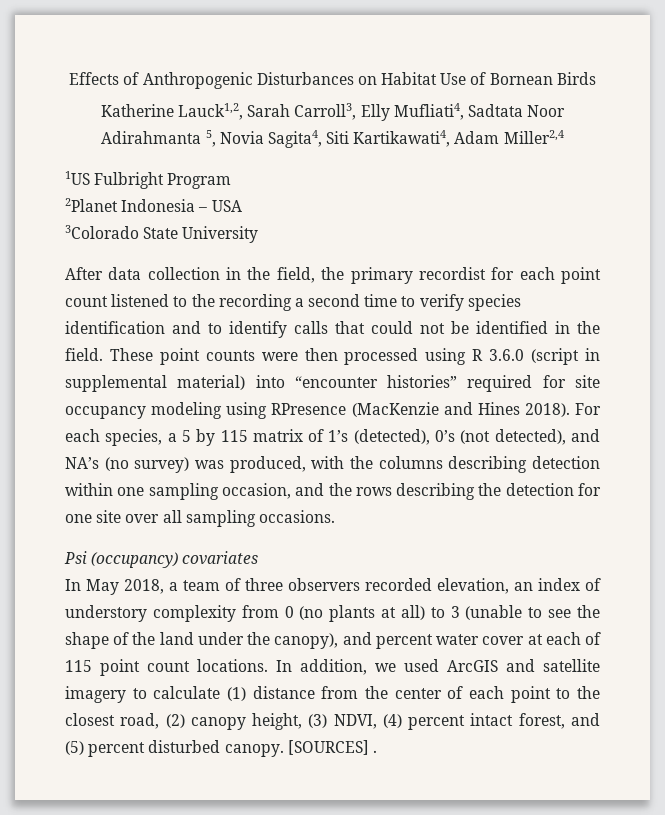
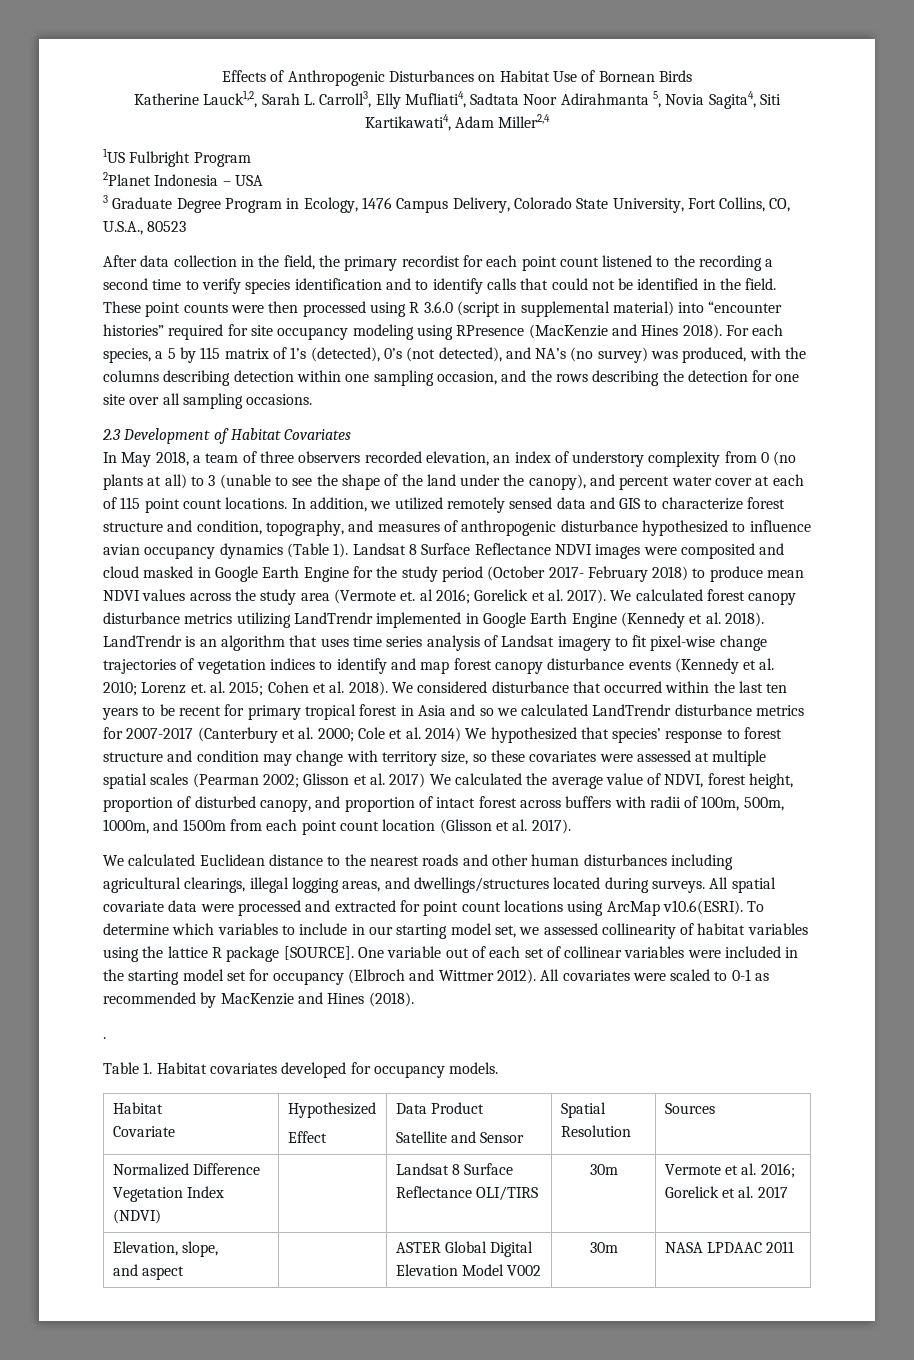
- Katherine Lauck1,2, Sarah Carroll3, Elly Mufliati4, Sadtata Noor Adirahmanta 5, Novia Sagita4, Siti Kartikawati4, Adam Miller2,4
+ Katherine Lauck1,2, Sarah L. Carroll3, Elly Mufliati4, Sadtata Noor Adirahmanta 5, Novia Sagita4, Siti Kartikawati4, Adam Miller2,4
- 3Colorado State University
+ 3 Graduate Degree Program in Ecology, 1476 Campus Delivery, Colorado State University, Fort Collins, CO, U.S.A., 80523
- Psi (occupancy) covariates
+ 2.3 Development of Habitat Covariates
- In addition, we used ArcGIS and satellite imagery to calculate (1) distance from the center of each point to the closest road, (2) canopy height, (3) NDVI, (4) percent intact forest, and (5) percent disturbed canopy. [SOURCES] .
+ In addition, we utilized remotely sensed data and GIS to characterize forest structure and condition, topography, and measures of anthropogenic disturbance hypothesized to influence avian occupancy dynamics (Table 1). Landsat 8 Surface Reflectance NDVI images were composited and cloud masked in Google Earth Engine for the study period (October 2017- February 2018) to produce mean NDVI values across the study area (Vermote et. al 2016; Gorelick et al. 2017). We calculated forest canopy disturbance metrics utilizing LandTrendr implemented in Google Earth Engine (Kennedy et al. 2018). LandTrendr is an algorithm that uses time series analysis of Landsat imagery to fit pixel-wise change trajectories of vegetation indices to identify and map forest canopy disturbance events (Kennedy et al. 2010; Lorenz et. al. 2015; Cohen et al. 2018). We considered disturbance that occurred within the last ten years to be recent for primary tropical forest in Asia and so we calculated LandTrendr disturbance metrics for 2007-2017 (Canterbury et al. 2000; Cole et al. 2014) We hypothesized that species’ response to forest structure and condition may change with territory size, so these covariates were assessed at multiple spatial scales (Pearman 2002; Glisson et al. 2017) We calculated the average value of NDVI, forest height, proportion of disturbed canopy, and proportion of intact forest across buffers with radii of 100m, 500m, 1000m, and 1500m from each point count location (Glisson et al. 2017).
+ We calculated Euclidean distance to the nearest roads and other human disturbances including agricultural clearings, illegal logging areas, and dwellings/structures located during surveys. All spatial covariate data were processed and extracted for point count locations using ArcMap v10.6(ESRI). To determine which variables to include in our starting model set, we assessed collinearity of habitat variables using the lattice R package [SOURCE]. One variable out of each set of collinear variables were included in the starting model set for occupancy (Elbroch and Wittmer 2012). All covariates were scaled to 0-1 as recommended by MacKenzie and Hines (2018).
+ .
+ Table 1. Habitat covariates developed for occupancy models.
+ Habitat
+ Covariate | Hypothesized
+ Effect | Data Product
+ Satellite and Sensor | Spatial Resolution | Sources
+ Normalized Difference Vegetation Index (NDVI) | | Landsat 8 Surface Reflectance OLI/TIRS | 30m | Vermote et al. 2016; Gorelick et al. 2017
+ Elevation, slope,
+ and aspect | | ASTER Global Digital Elevation Model V002 | 30m | NASA LPDAAC 2011

